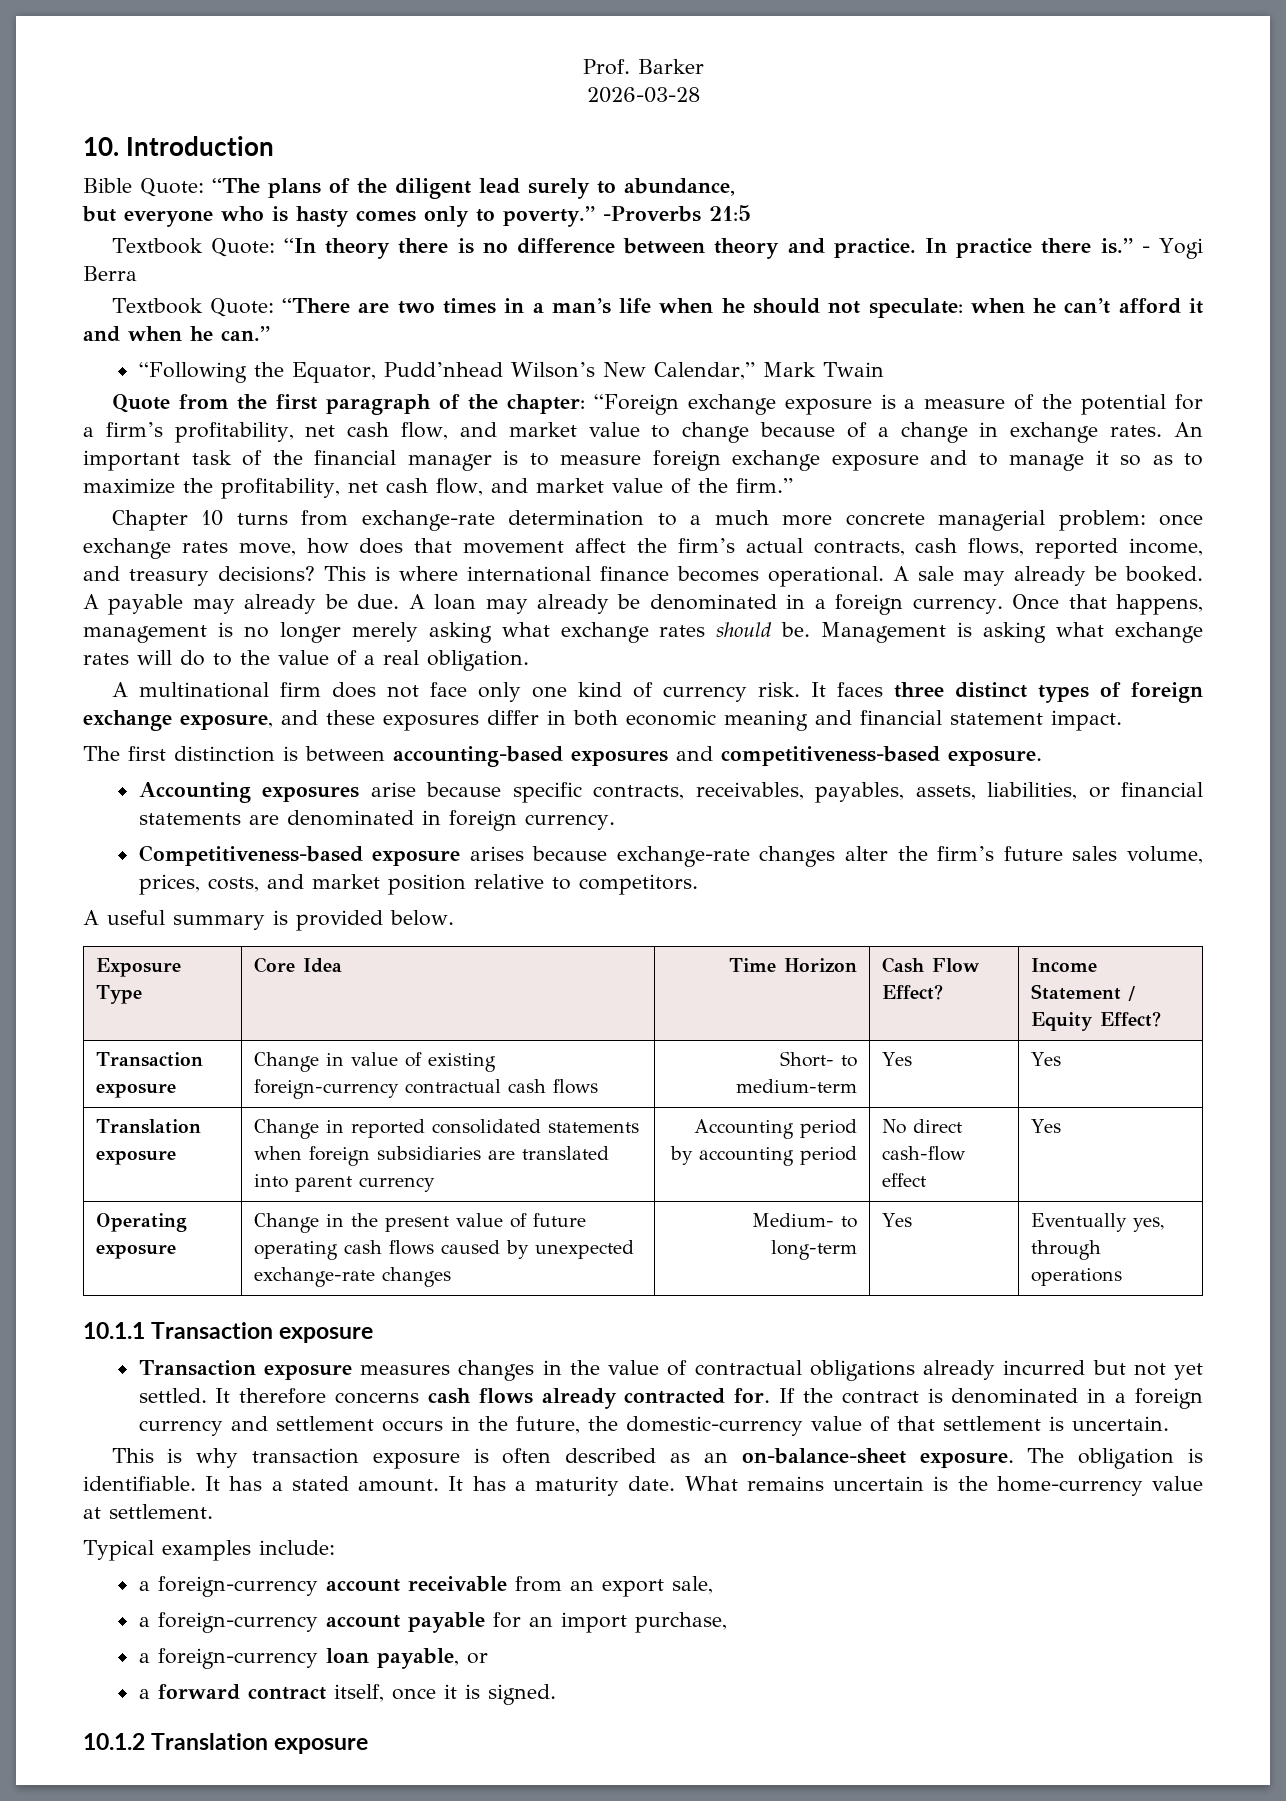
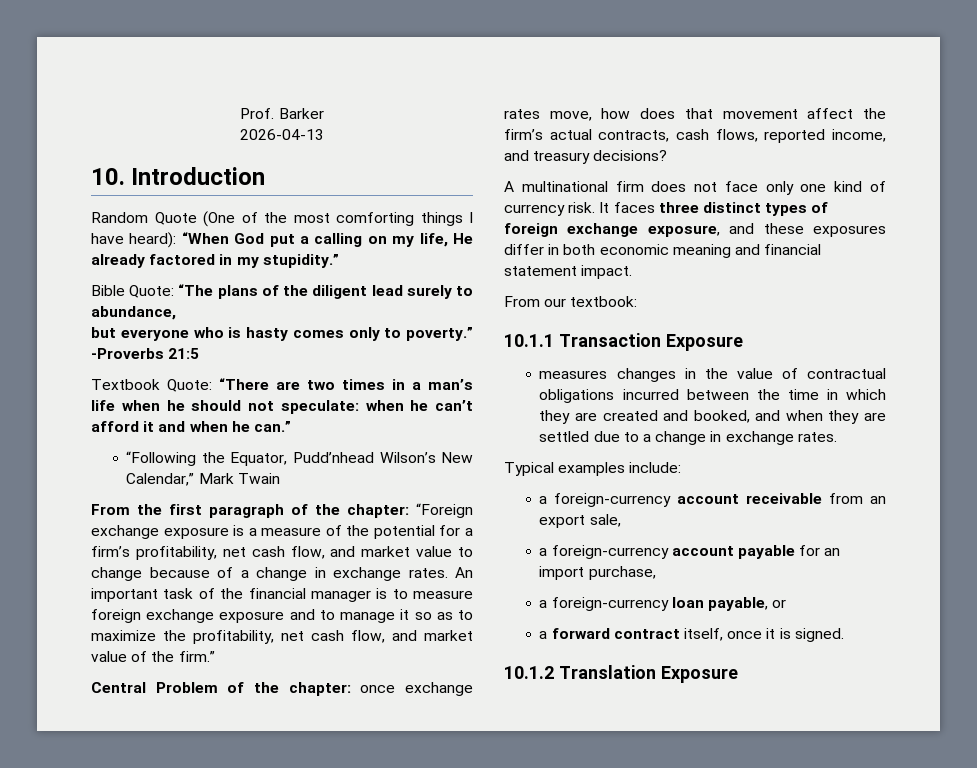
- 2026-03-28
+ 2026-04-13
+ Random Quote (One of the most comforting things I have heard): “When God put a calling on my life, He already factored in my stupidity.”
- Textbook Quote: “In theory there is no difference between theory and practice. In practice there is.” - Yogi Berra
- Quote from the first paragraph of the chapter: “Foreign exchange exposure is a measure of the potential for a firm’s profitability, net cash flow, and market value to change because of a change in exchange rates.
+ From the first paragraph of the chapter: “Foreign exchange exposure is a measure of the potential for a firm’s profitability, net cash flow, and market value to change because of a change in exchange rates.
- Chapter 10 turns from exchange-rate determination to a much more concrete managerial problem: once exchange rates move, how does that movement affect the firm’s actual contracts, cash flows, reported income, and treasury decisions? This is where international finance becomes operational. A sale may already be booked. A payable may already be due. A loan may already be denominated in a foreign currency. Once that happens, management is no longer merely asking what exchange rates should be. Management is asking what exchange rates will do to the value of a real obligation.
+ Central Problem of the chapter: once exchange rates move, how does that movement affect the firm’s actual contracts, cash flows, reported income, and treasury decisions?
- The first distinction is between accounting-based exposures and competitiveness-based exposure.
- Accounting exposures arise because specific contracts, receivables, payables, assets, liabilities, or financial statements are denominated in foreign currency.
- Competitiveness-based exposure arises because exchange-rate changes alter the firm’s future sales volume, prices, costs, and market position relative to competitors.
- A useful summary is provided below.
- Exposure Type | Core Idea | Time Horizon | Cash Flow Effect? | Income Statement / Equity Effect?
- Transaction exposure | Change in value of existing foreign-currency contractual cash flows | Short- to medium-term | Yes | Yes
- Translation exposure | Change in reported consolidated statements when foreign subsidiaries are translated into parent currency | Accounting period by accounting period | No direct cash-flow effect | Yes
- Operating exposure | Change in the present value of future operating cash flows caused by unexpected exchange-rate changes | Medium- to long-term | Yes | Eventually yes, through operations
+ From our textbook:
- 10.1.1 Transaction exposure
- Transaction exposure measures changes in the value of contractual obligations already incurred but not yet settled. It therefore concerns cash flows already contracted for. If the contract is denominated in a foreign currency and settlement occurs in the future, the domestic-currency value of that settlement is uncertain.
- This is why transaction exposure is often described as an on-balance-sheet exposure. The obligation is identifiable. It has a stated amount. It has a maturity date. What remains uncertain is the home-currency value at settlement.
+ 10.1.1 Transaction Exposure
+ measures changes in the value of contractual obligations incurred between the time in which they are created and booked, and when they are settled due to a change in exchange rates.
- 10.1.2 Translation exposure
+ 10.1.2 Translation Exposure

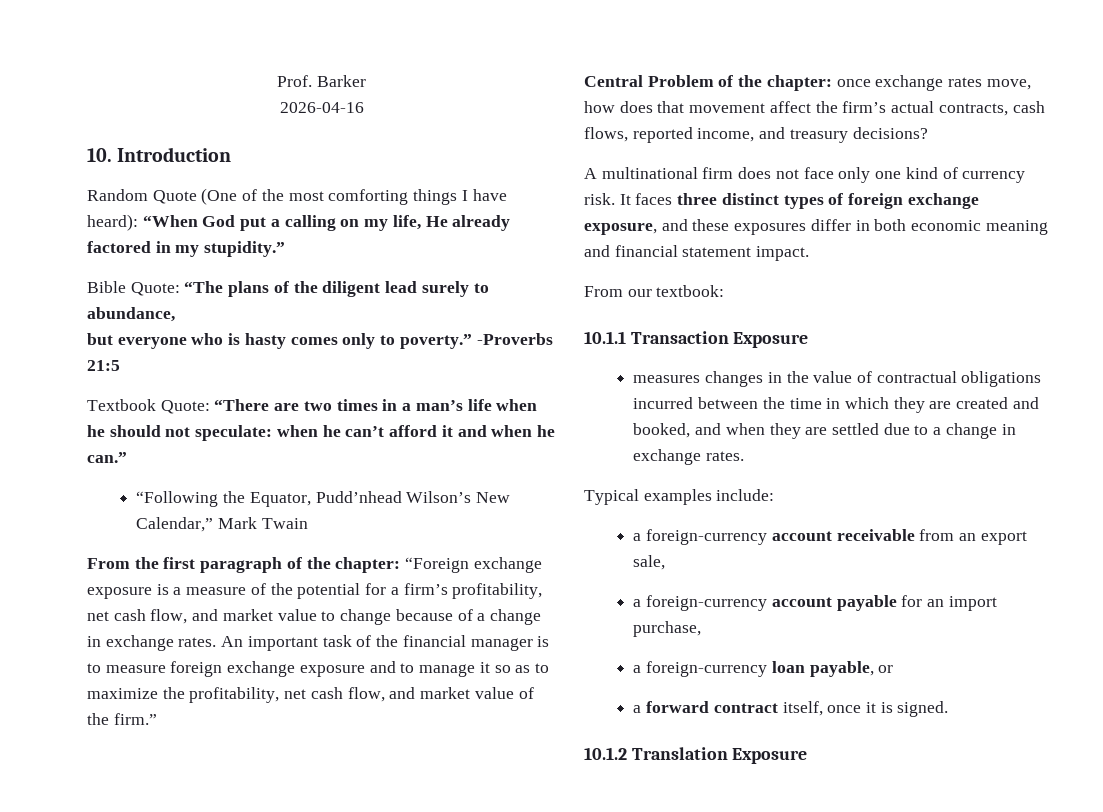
- 2026-04-13
+ 2026-04-16

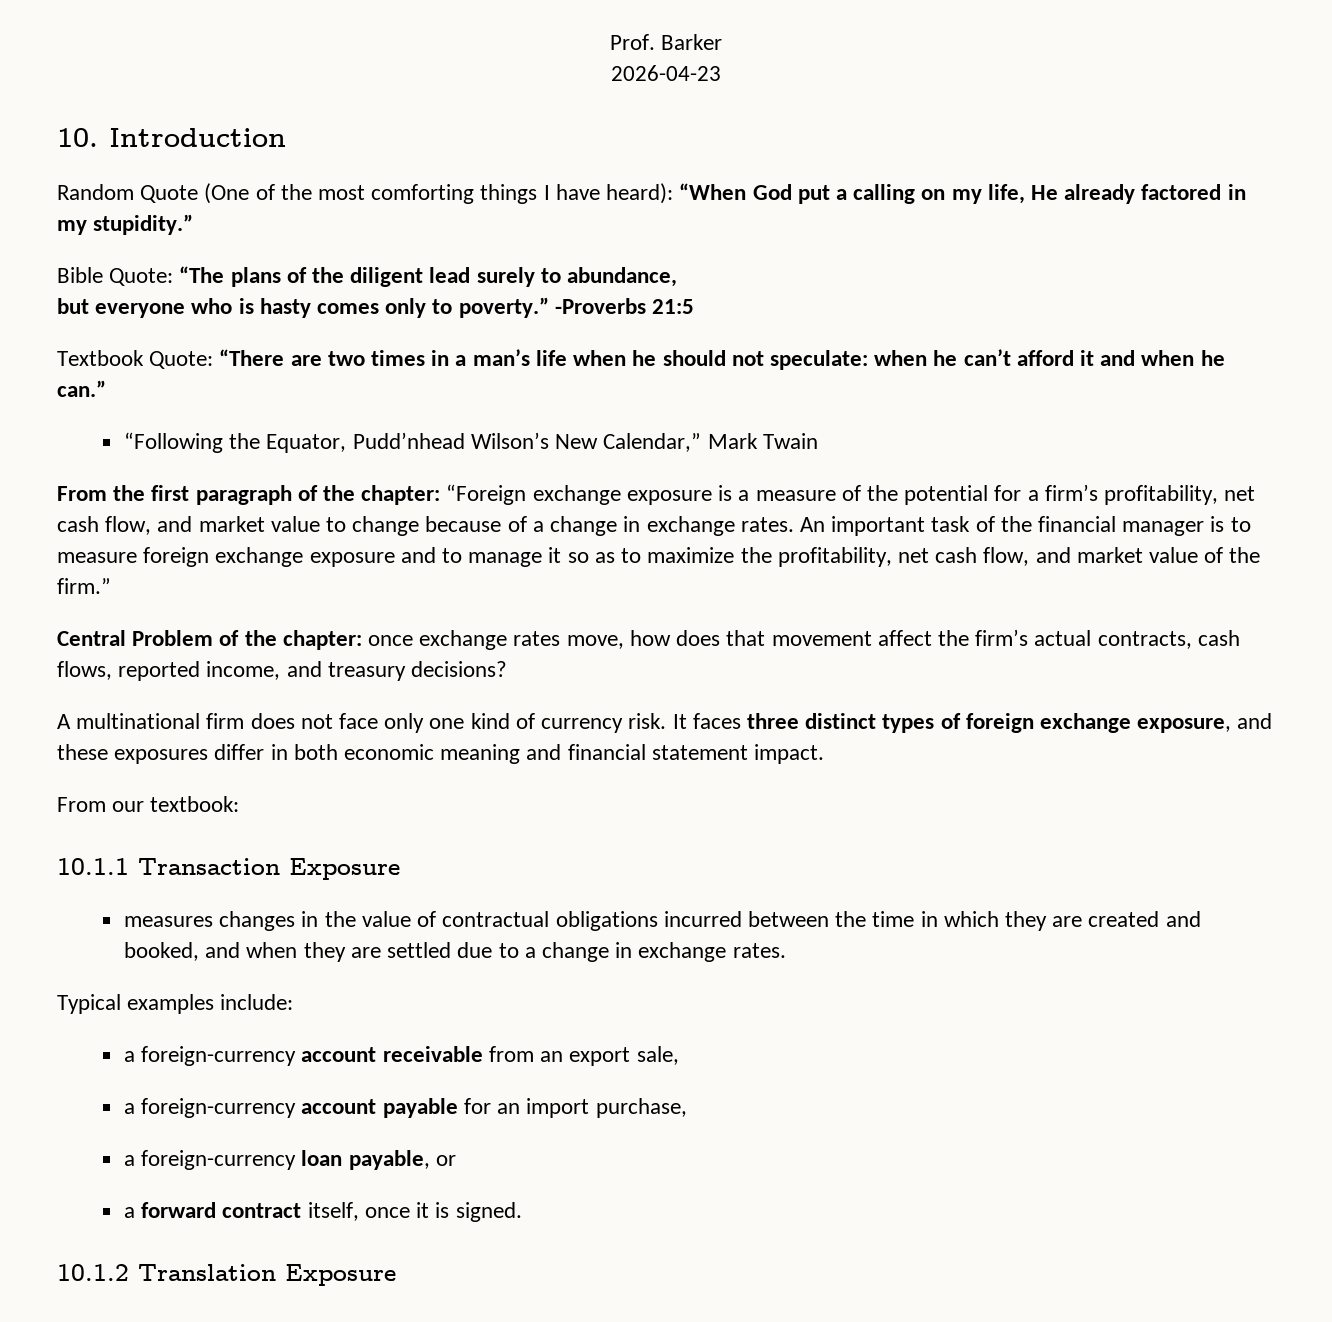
- 2026-04-16
+ 2026-04-23

